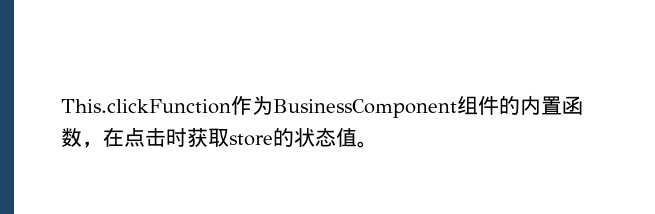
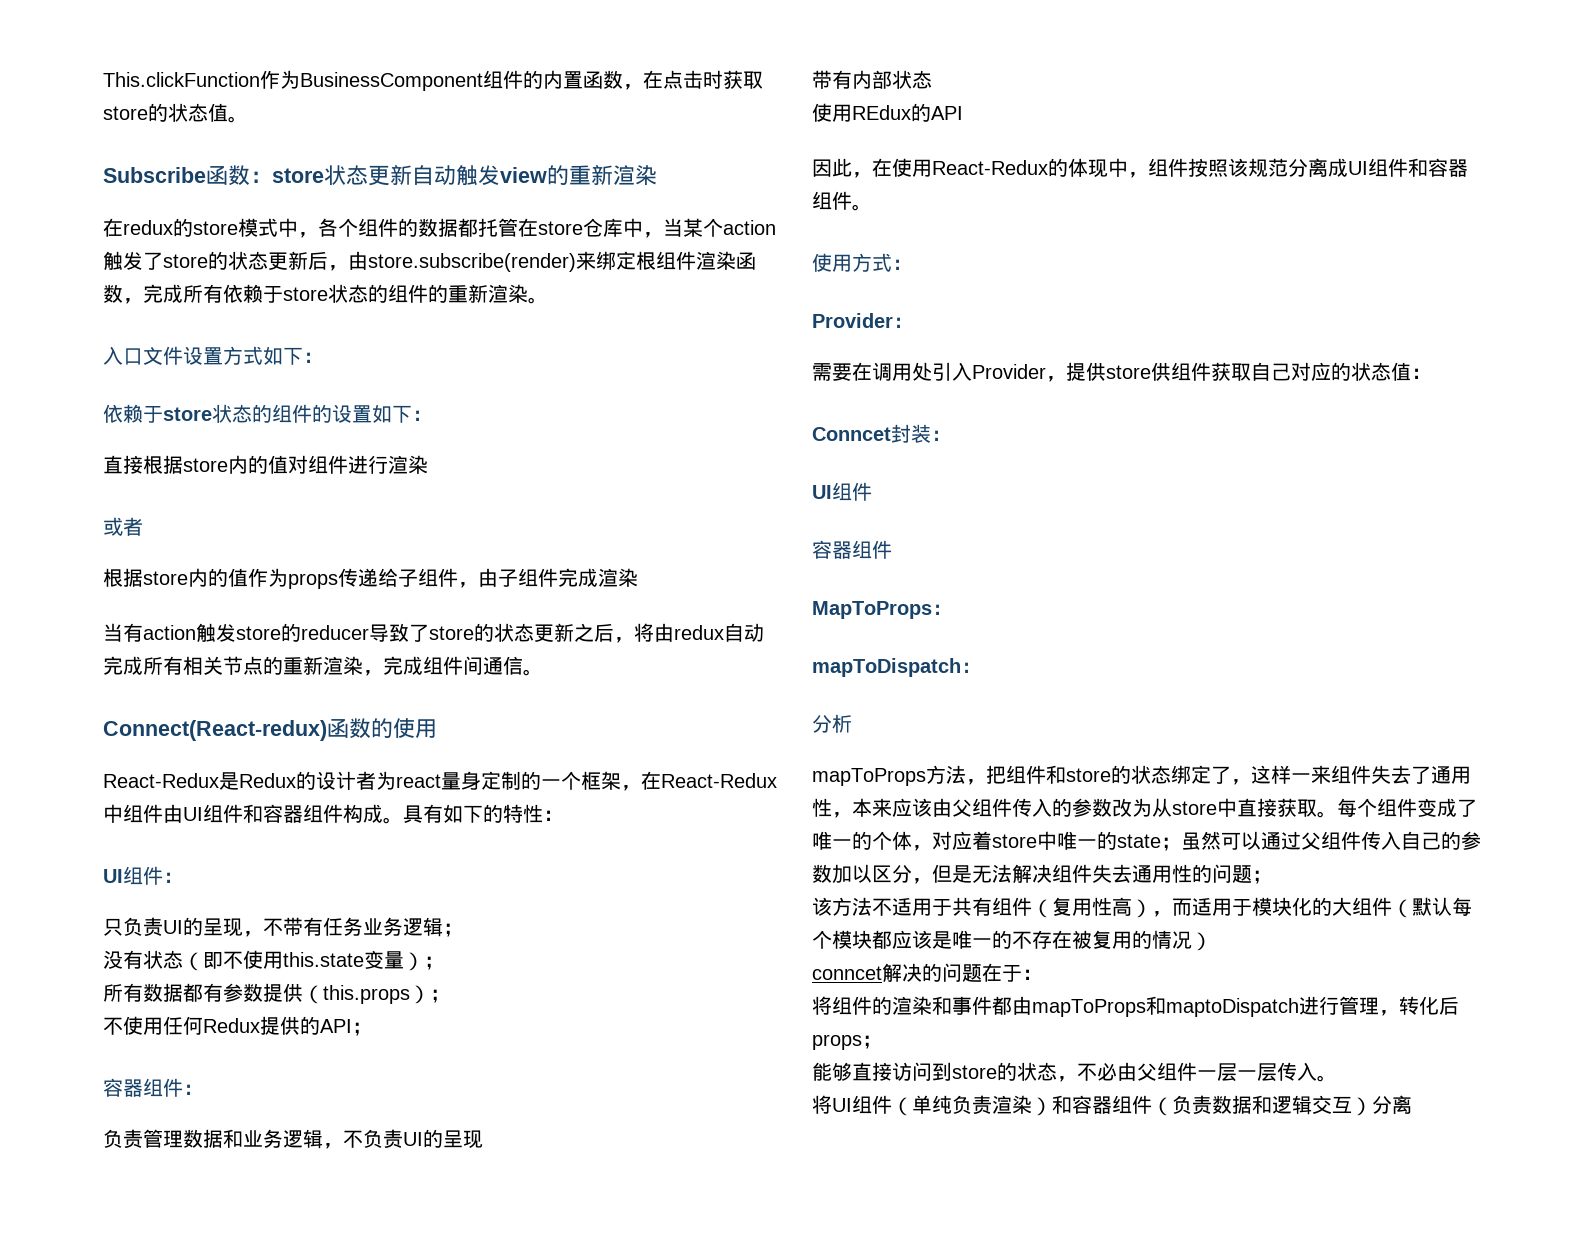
+ Subscribe函数：store状态更新自动触发view的重新渲染
+ 在redux的store模式中，各个组件的数据都托管在store仓库中，当某个action触发了store的状态更新后，由store.subscribe(render)来绑定根组件渲染函数，完成所有依赖于store状态的组件的重新渲染。
+ 入口文件设置方式如下：
+ 依赖于store状态的组件的设置如下：
+ 直接根据store内的值对组件进行渲染
+ 或者
+ 根据store内的值作为props传递给子组件，由子组件完成渲染
+ 当有action触发store的reducer导致了store的状态更新之后，将由redux自动完成所有相关节点的重新渲染，完成组件间通信。
+ Connect(React-redux)函数的使用
+ React-Redux是Redux的设计者为react量身定制的一个框架，在React-Redux中组件由UI组件和容器组件构成。具有如下的特性：
+ UI组件：
+ 只负责UI的呈现，不带有任务业务逻辑；
+ 没有状态（即不使用this.state变量）；
+ 所有数据都有参数提供（this.props）；
+ 不使用任何Redux提供的API；
+ 容器组件：
+ 负责管理数据和业务逻辑，不负责UI的呈现
+ 带有内部状态
+ 使用REdux的API
+ 因此，在使用React-Redux的体现中，组件按照该规范分离成UI组件和容器组件。
+ 使用方式：
+ Provider：
+ 需要在调用处引入Provider，提供store供组件获取自己对应的状态值：
+ Conncet封装：
+ UI组件
+ 容器组件
+ MapToProps：
+ mapToDispatch：
+ 分析
+ mapToProps方法，把组件和store的状态绑定了，这样一来组件失去了通用性，本来应该由父组件传入的参数改为从store中直接获取。每个组件变成了唯一的个体，对应着store中唯一的state；虽然可以通过父组件传入自己的参数加以区分，但是无法解决组件失去通用性的问题；
+ 该方法不适用于共有组件（复用性高），而适用于模块化的大组件（默认每个模块都应该是唯一的不存在被复用的情况）
+ conncet解决的问题在于：
+ 将组件的渲染和事件都由mapToProps和maptoDispatch进行管理，转化后props；
+ 能够直接访问到store的状态，不必由父组件一层一层传入。
+ 将UI组件（单纯负责渲染）和容器组件（负责数据和逻辑交互）分离

